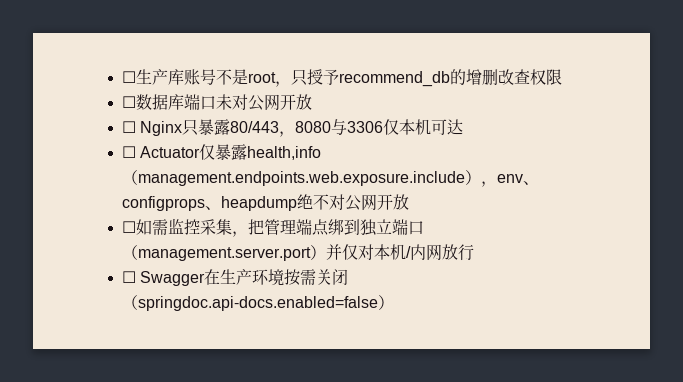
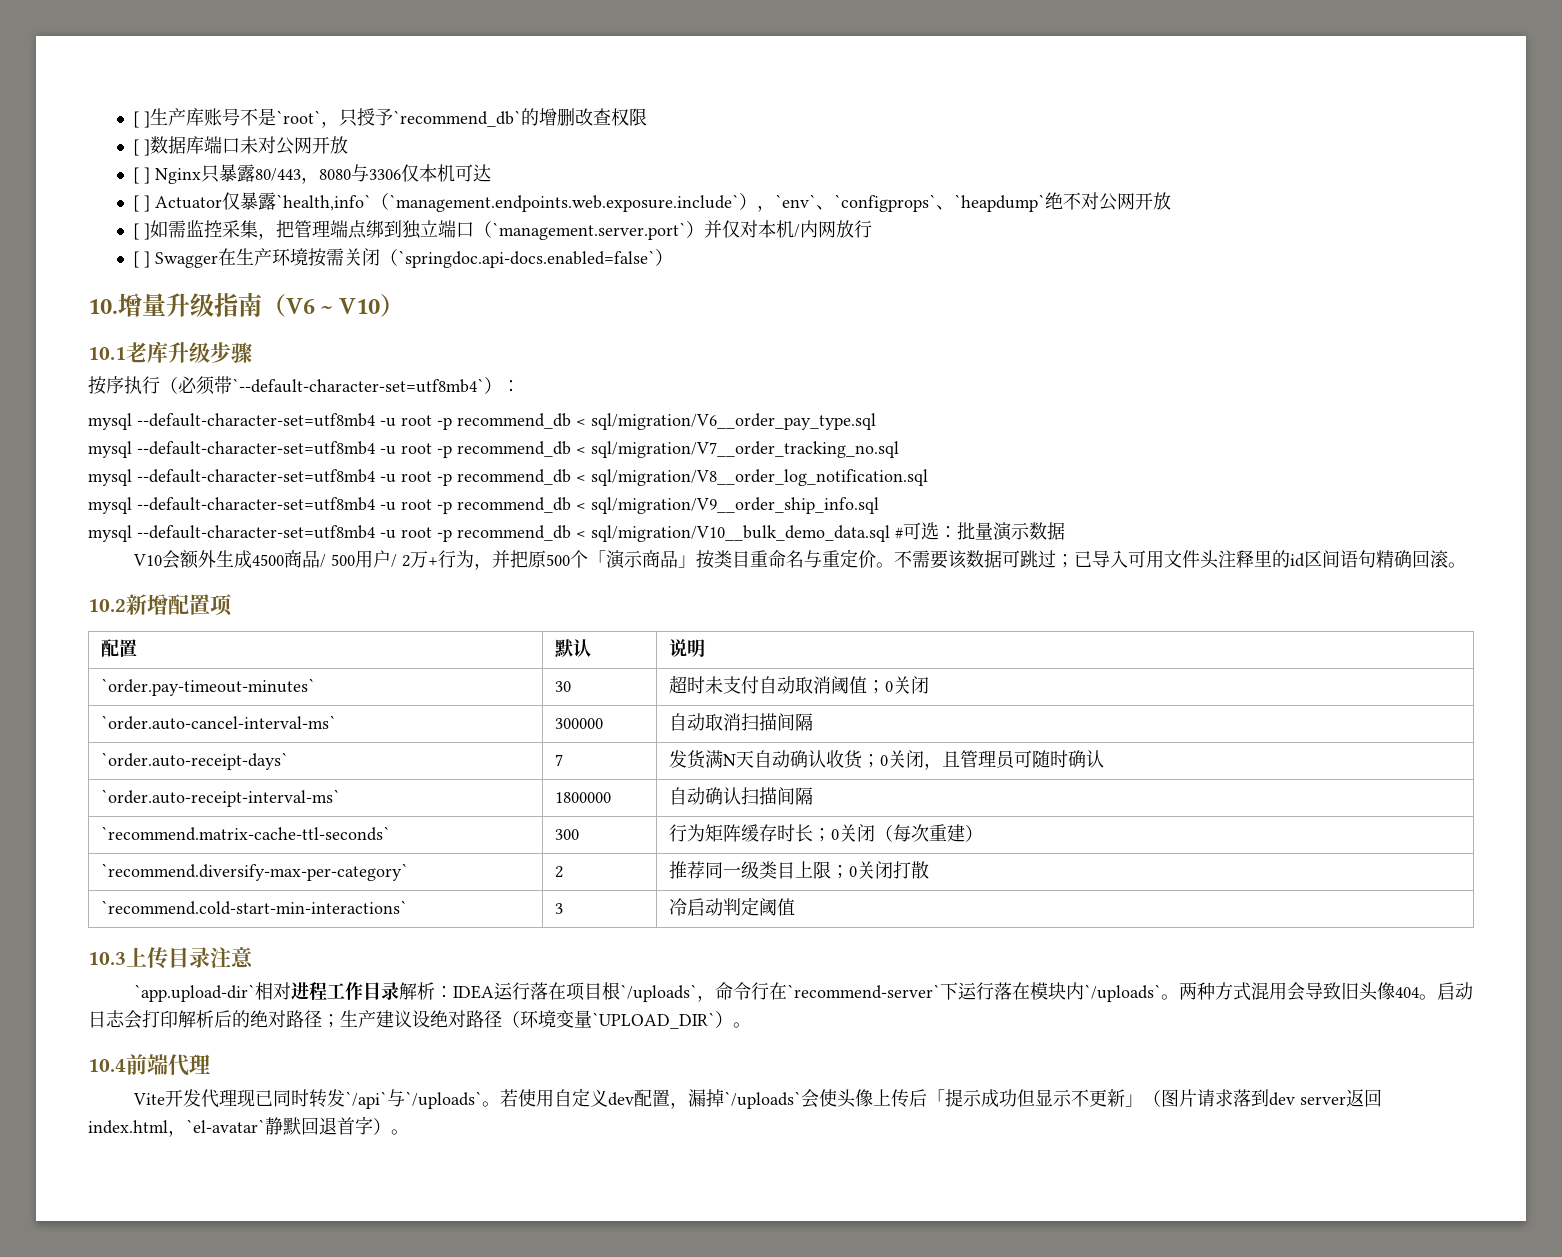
- ☐生产库账号不是root，只授予recommend_db的增删改查权限
+ [ ]生产库账号不是`root`，只授予`recommend_db`的增删改查权限
- ☐数据库端口未对公网开放
+ [ ]数据库端口未对公网开放
- ☐ Nginx只暴露80/443，8080与3306仅本机可达
+ [ ] Nginx只暴露80/443，8080与3306仅本机可达
- ☐ Actuator仅暴露health,info（management.endpoints.web.exposure.include），env、configprops、heapdump绝不对公网开放
+ [ ] Actuator仅暴露`health,info`（`management.endpoints.web.exposure.include`），`env`、`configprops`、`heapdump`绝不对公网开放
- ☐如需监控采集，把管理端点绑到独立端口（management.server.port）并仅对本机/内网放行
+ [ ]如需监控采集，把管理端点绑到独立端口（`management.server.port`）并仅对本机/内网放行
- ☐ Swagger在生产环境按需关闭（springdoc.api-docs.enabled=false）
+ [ ] Swagger在生产环境按需关闭（`springdoc.api-docs.enabled=false`）
+ 10.增量升级指南（V6 ~ V10）
+ 10.1老库升级步骤
+ 按序执行（必须带`--default-character-set=utf8mb4`）：
+ mysql --default-character-set=utf8mb4 -u root -p recommend_db < sql/migration/V6__order_pay_type.sql
+ mysql --default-character-set=utf8mb4 -u root -p recommend_db < sql/migration/V7__order_tracking_no.sql
+ mysql --default-character-set=utf8mb4 -u root -p recommend_db < sql/migration/V8__order_log_notification.sql
+ mysql --default-character-set=utf8mb4 -u root -p recommend_db < sql/migration/V9__order_ship_info.sql
+ mysql --default-character-set=utf8mb4 -u root -p recommend_db < sql/migration/V10__bulk_demo_data.sql #可选：批量演示数据
+ V10会额外生成4500商品/ 500用户/ 2万+行为，并把原500个「演示商品」按类目重命名与重定价。不需要该数据可跳过；已导入可用文件头注释里的id区间语句精确回滚。
+ 10.2新增配置项
+ 配置 | 默认 | 说明
+ `order.pay-timeout-minutes` | 30 | 超时未支付自动取消阈值；0关闭
+ `order.auto-cancel-interval-ms` | 300000 | 自动取消扫描间隔
+ `order.auto-receipt-days` | 7 | 发货满N天自动确认收货；0关闭，且管理员可随时确认
+ `order.auto-receipt-interval-ms` | 1800000 | 自动确认扫描间隔
+ `recommend.matrix-cache-ttl-seconds` | 300 | 行为矩阵缓存时长；0关闭（每次重建）
+ `recommend.diversify-max-per-category` | 2 | 推荐同一级类目上限；0关闭打散
+ `recommend.cold-start-min-interactions` | 3 | 冷启动判定阈值
+ 10.3上传目录注意
+ `app.upload-dir`相对进程工作目录解析：IDEA运行落在项目根`/uploads`，命令行在`recommend-server`下运行落在模块内`/uploads`。两种方式混用会导致旧头像404。启动日志会打印解析后的绝对路径；生产建议设绝对路径（环境变量`UPLOAD_DIR`）。
+ 10.4前端代理
+ Vite开发代理现已同时转发`/api`与`/uploads`。若使用自定义dev配置，漏掉`/uploads`会使头像上传后「提示成功但显示不更新」（图片请求落到dev server返回index.html，`el-avatar`静默回退首字）。

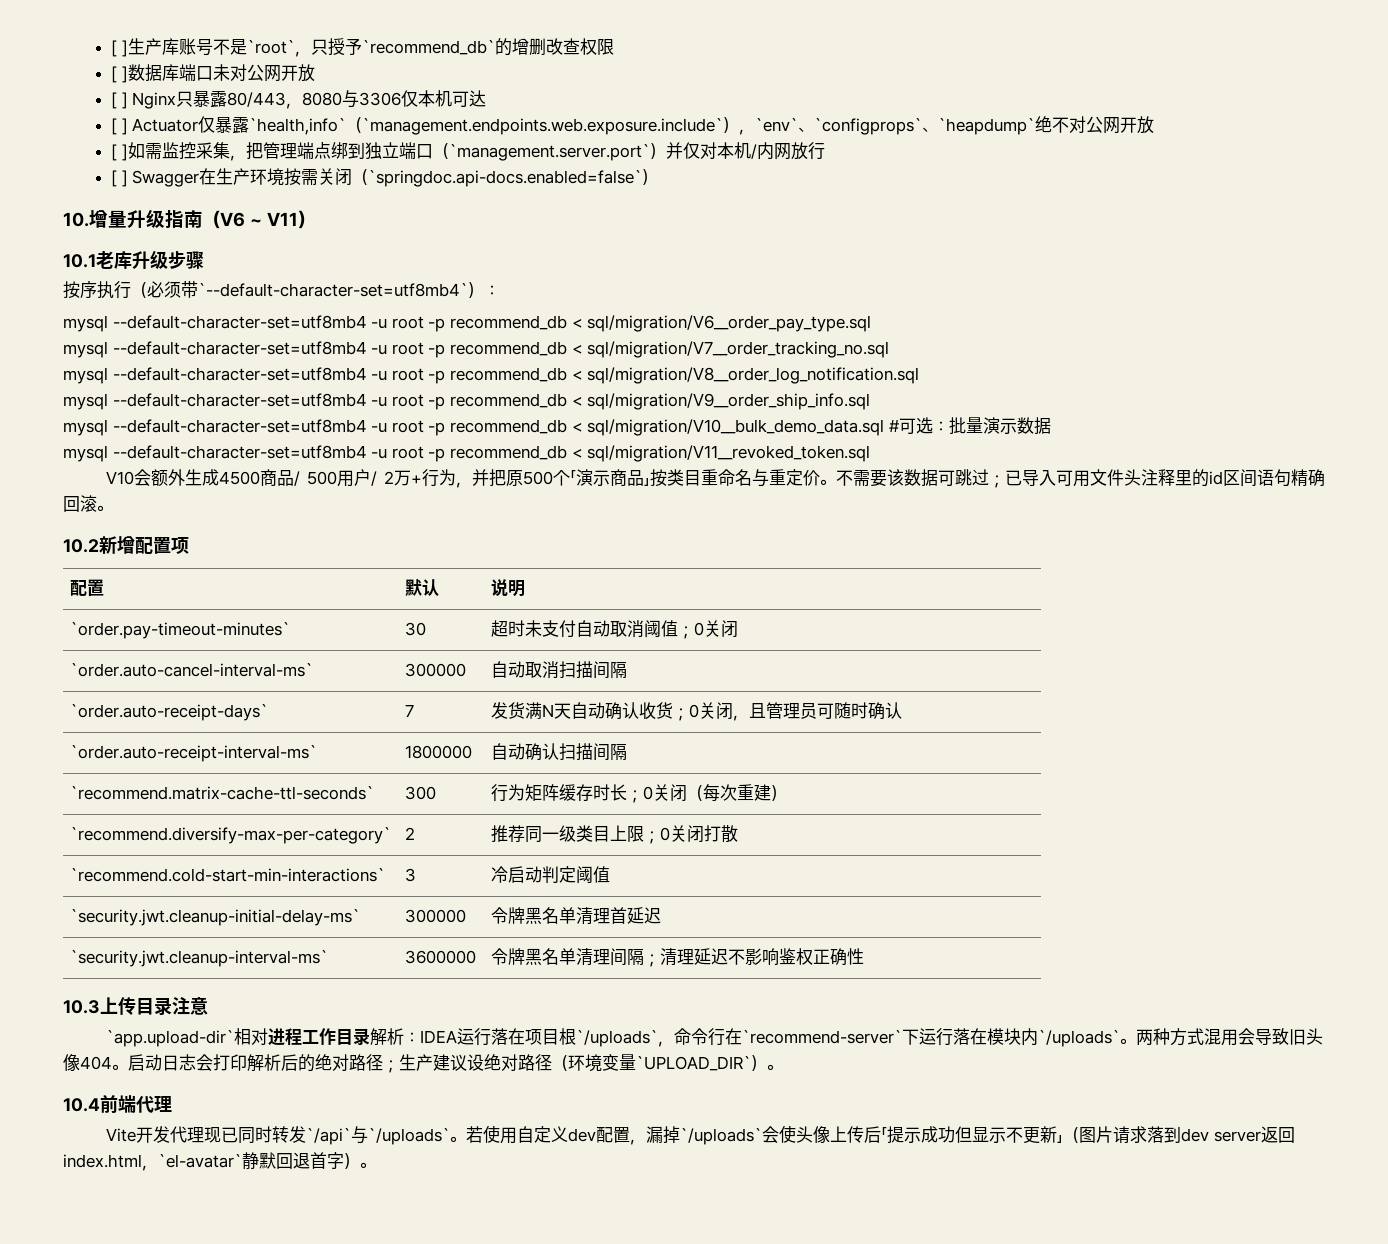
- 10.增量升级指南（V6 ~ V10）
+ 10.增量升级指南（V6 ~ V11）
+ mysql --default-character-set=utf8mb4 -u root -p recommend_db < sql/migration/V11__revoked_token.sql
+ `security.jwt.cleanup-initial-delay-ms` | 300000 | 令牌黑名单清理首延迟
+ `security.jwt.cleanup-interval-ms` | 3600000 | 令牌黑名单清理间隔；清理延迟不影响鉴权正确性

